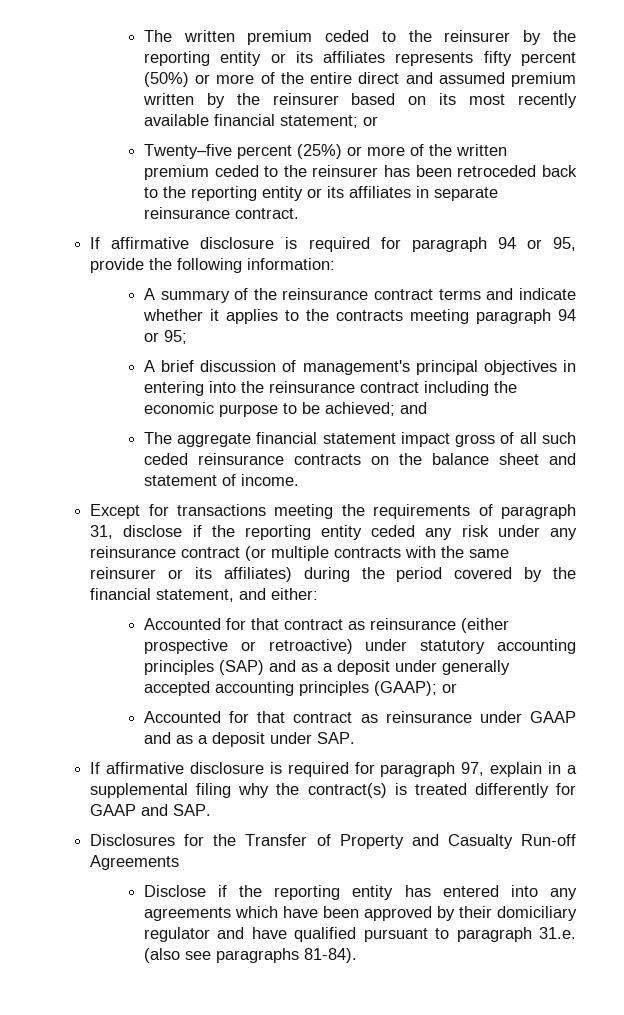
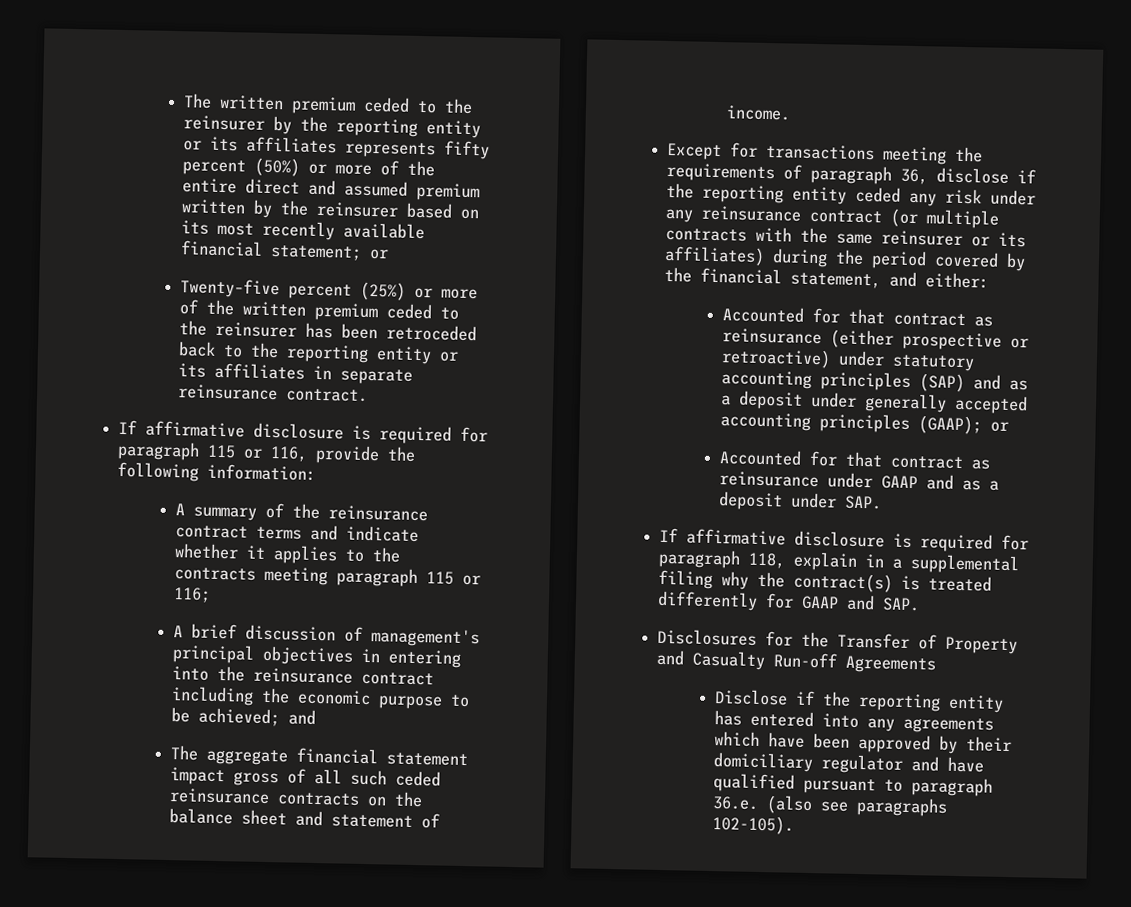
- If affirmative disclosure is required for paragraph 94 or 95, provide the following information:
+ If affirmative disclosure is required for paragraph 115 or 116, provide the following information:
- A summary of the reinsurance contract terms and indicate whether it applies to the contracts meeting paragraph 94 or 95;
+ A summary of the reinsurance contract terms and indicate whether it applies to the contracts meeting paragraph 115 or 116;
- Except for transactions meeting the requirements of paragraph 31, disclose if the reporting entity ceded any risk under any reinsurance contract (or multiple contracts with the same reinsurer or its affiliates) during the period covered by the financial statement, and either:
+ Except for transactions meeting the requirements of paragraph 36, disclose if the reporting entity ceded any risk under any reinsurance contract (or multiple contracts with the same reinsurer or its affiliates) during the period covered by the financial statement, and either:
- If affirmative disclosure is required for paragraph 97, explain in a supplemental filing why the contract(s) is treated differently for GAAP and SAP.
+ If affirmative disclosure is required for paragraph 118, explain in a supplemental filing why the contract(s) is treated differently for GAAP and SAP.
- Disclose if the reporting entity has entered into any agreements which have been approved by their domiciliary regulator and have qualified pursuant to paragraph 31.e. (also see paragraphs 81-84).
+ Disclose if the reporting entity has entered into any agreements which have been approved by their domiciliary regulator and have qualified pursuant to paragraph 36.e. (also see paragraphs 102-105).

